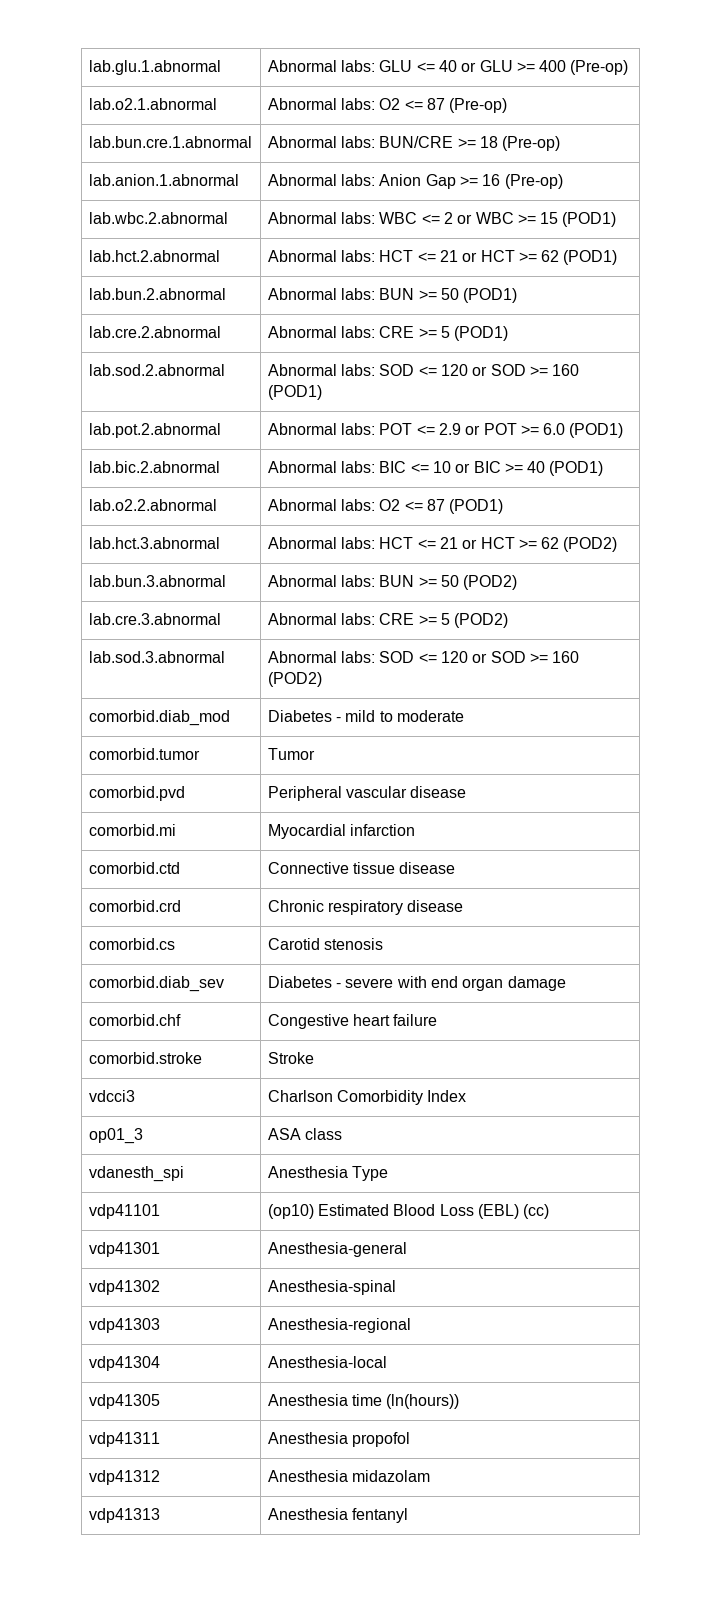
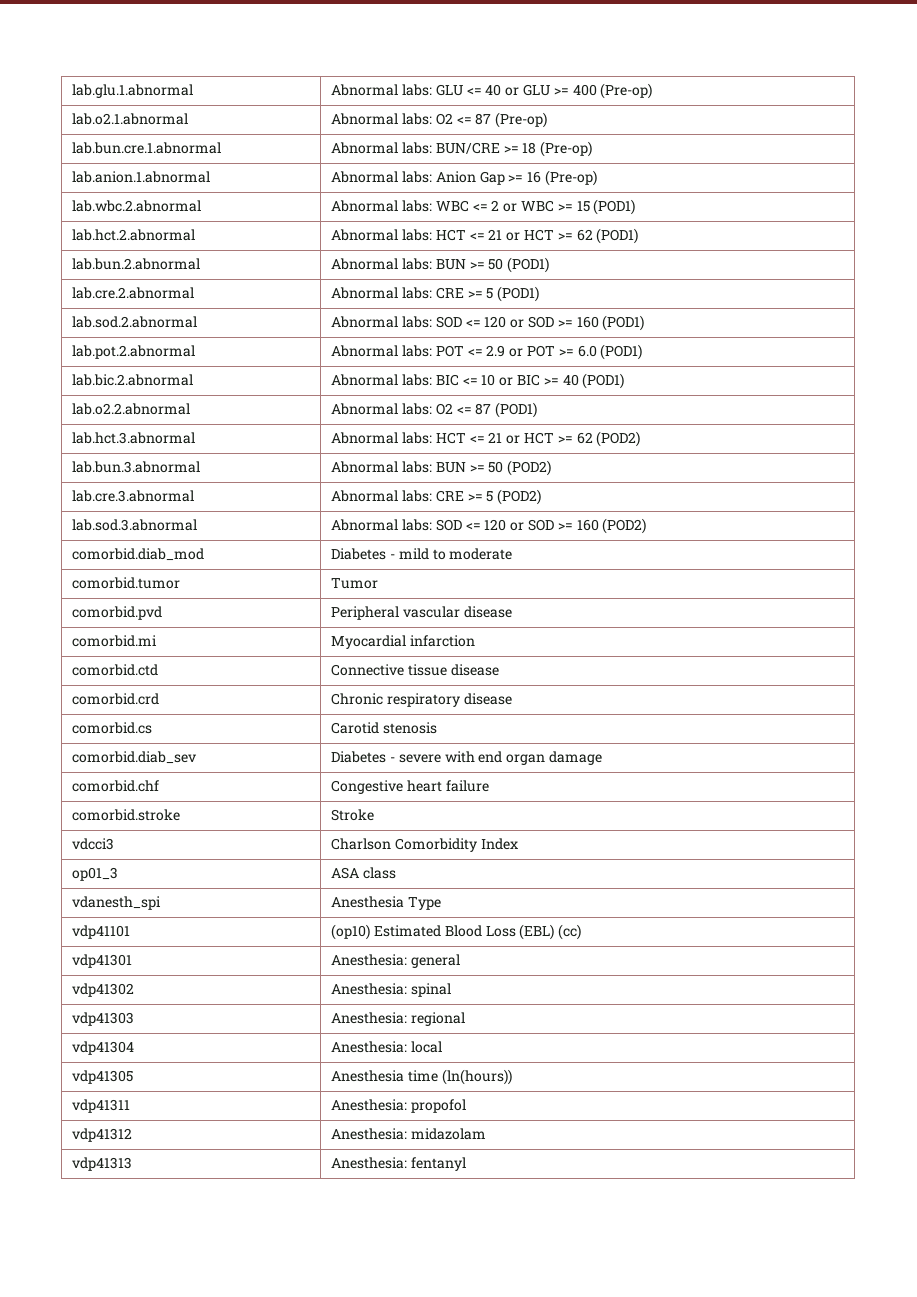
- vdp41301 | Anesthesia-general
+ vdp41301 | Anesthesia: general
- vdp41302 | Anesthesia-spinal
+ vdp41302 | Anesthesia: spinal
- vdp41303 | Anesthesia-regional
+ vdp41303 | Anesthesia: regional
- vdp41304 | Anesthesia-local
+ vdp41304 | Anesthesia: local
- vdp41311 | Anesthesia propofol
+ vdp41311 | Anesthesia: propofol
- vdp41312 | Anesthesia midazolam
+ vdp41312 | Anesthesia: midazolam
- vdp41313 | Anesthesia fentanyl
+ vdp41313 | Anesthesia: fentanyl

